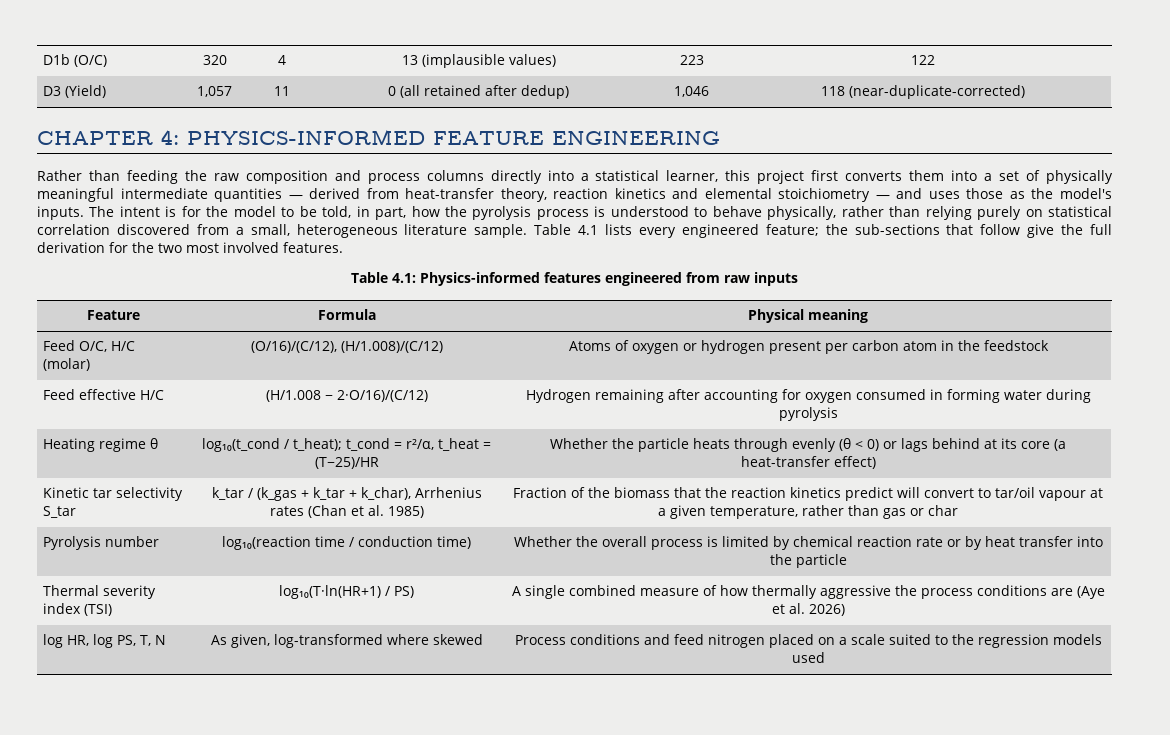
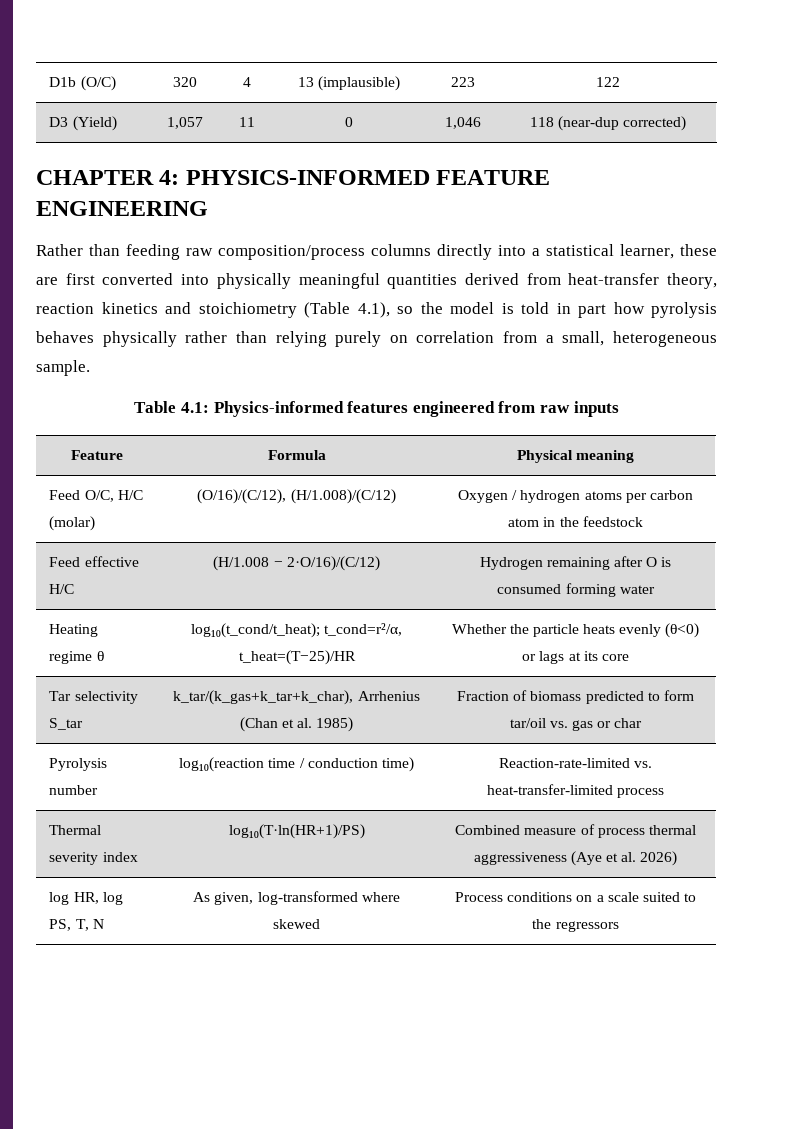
- D1b (O/C) | 320 | 4 | 13 (implausible values) | 223 | 122
+ D1b (O/C) | 320 | 4 | 13 (implausible) | 223 | 122
- D3 (Yield) | 1,057 | 11 | 0 (all retained after dedup) | 1,046 | 118 (near-duplicate-corrected)
+ D3 (Yield) | 1,057 | 11 | 0 | 1,046 | 118 (near-dup corrected)
- Rather than feeding the raw composition and process columns directly into a statistical learner, this project first converts them into a set of physically meaningful intermediate quantities — derived from heat-transfer theory, reaction kinetics and elemental stoichiometry — and uses those as the model's inputs. The intent is for the model to be told, in part, how the pyrolysis process is understood to behave physically, rather than relying purely on statistical correlation discovered from a small, heterogeneous literature sample. Table 4.1 lists every engineered feature; the sub-sections that follow give the full derivation for the two most involved features.
+ Rather than feeding raw composition/process columns directly into a statistical learner, these are first converted into physically meaningful quantities derived from heat-transfer theory, reaction kinetics and stoichiometry (Table 4.1), so the model is told in part how pyrolysis behaves physically rather than relying purely on correlation from a small, heterogeneous sample.
- Feed O/C, H/C (molar) | (O/16)/(C/12), (H/1.008)/(C/12) | Atoms of oxygen or hydrogen present per carbon atom in the feedstock
+ Feed O/C, H/C (molar) | (O/16)/(C/12), (H/1.008)/(C/12) | Oxygen / hydrogen atoms per carbon atom in the feedstock
- Feed effective H/C | (H/1.008 − 2·O/16)/(C/12) | Hydrogen remaining after accounting for oxygen consumed in forming water during pyrolysis
+ Feed effective H/C | (H/1.008 − 2·O/16)/(C/12) | Hydrogen remaining after O is consumed forming water
- Heating regime θ | log₁₀(t_cond / t_heat); t_cond = r²/α, t_heat = (T−25)/HR | Whether the particle heats through evenly (θ < 0) or lags behind at its core (a heat-transfer effect)
- Kinetic tar selectivity S_tar | k_tar / (k_gas + k_tar + k_char), Arrhenius rates (Chan et al. 1985) | Fraction of the biomass that the reaction kinetics predict will convert to tar/oil vapour at a given temperature, rather than gas or char
+ Heating regime θ | log₁₀(t_cond/t_heat); t_cond=r²/α, t_heat=(T−25)/HR | Whether the particle heats evenly (θ<0) or lags at its core
+ Tar selectivity S_tar | k_tar/(k_gas+k_tar+k_char), Arrhenius (Chan et al. 1985) | Fraction of biomass predicted to form tar/oil vs. gas or char
- Pyrolysis number | log₁₀(reaction time / conduction time) | Whether the overall process is limited by chemical reaction rate or by heat transfer into the particle
- Thermal severity index (TSI) | log₁₀(T·ln(HR+1) / PS) | A single combined measure of how thermally aggressive the process conditions are (Aye et al. 2026)
+ Pyrolysis number | log₁₀(reaction time / conduction time) | Reaction-rate-limited vs. heat-transfer-limited process
+ Thermal severity index | log₁₀(T·ln(HR+1)/PS) | Combined measure of process thermal aggressiveness (Aye et al. 2026)
- log HR, log PS, T, N | As given, log-transformed where skewed | Process conditions and feed nitrogen placed on a scale suited to the regression models used
+ log HR, log PS, T, N | As given, log-transformed where skewed | Process conditions on a scale suited to the regressors

